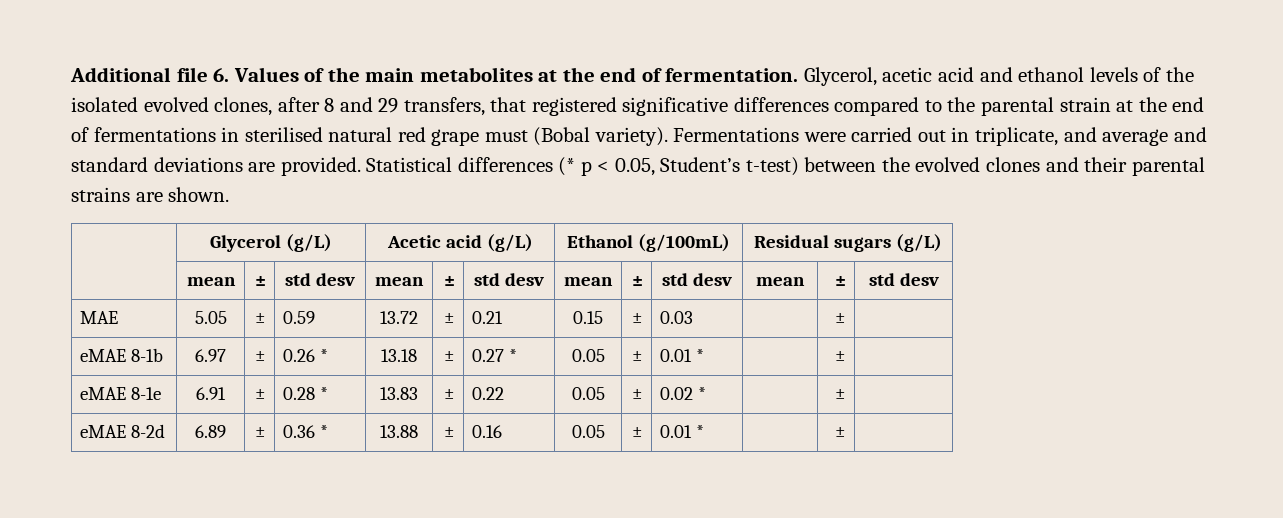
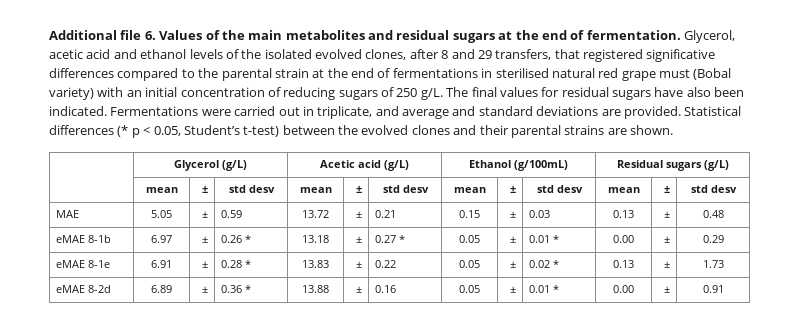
- Additional file 6. Values of the main metabolites at the end of fermentation.
+ Additional file 6. Values of the main metabolites and residual sugars at the end of fermentation.
- Glycerol, acetic acid and ethanol levels of the isolated evolved clones, after 8 and 29 transfers, that registered significative differences compared to the parental strain at the end of fermentations in sterilised natural red grape must (Bobal variety).
+ Glycerol, acetic acid and ethanol levels of the isolated evolved clones, after 8 and 29 transfers, that registered significative differences compared to the parental strain at the end of fermentations in sterilised natural red grape must (Bobal variety) with an initial concentration of reducing sugars of 250 g/L. The final values for residual sugars have also been indicated.
- MAE | 5.05 | ± | 0.59 | 13.72 | ± | 0.21 | 0.15 | ± | 0.03 | | ± |
+ MAE | 5.05 | ± | 0.59 | 13.72 | ± | 0.21 | 0.15 | ± | 0.03 | 0.13 | ± | 0.48
- eMAE 8-1b | 6.97 | ± | 0.26 * | 13.18 | ± | 0.27 * | 0.05 | ± | 0.01 * | | ± |
+ eMAE 8-1b | 6.97 | ± | 0.26 * | 13.18 | ± | 0.27 * | 0.05 | ± | 0.01 * | 0.00 | ± | 0.29
- eMAE 8-1e | 6.91 | ± | 0.28 * | 13.83 | ± | 0.22 | 0.05 | ± | 0.02 * | | ± |
+ eMAE 8-1e | 6.91 | ± | 0.28 * | 13.83 | ± | 0.22 | 0.05 | ± | 0.02 * | 0.13 | ± | 1.73
- eMAE 8-2d | 6.89 | ± | 0.36 * | 13.88 | ± | 0.16 | 0.05 | ± | 0.01 * | | ± |
+ eMAE 8-2d | 6.89 | ± | 0.36 * | 13.88 | ± | 0.16 | 0.05 | ± | 0.01 * | 0.00 | ± | 0.91

